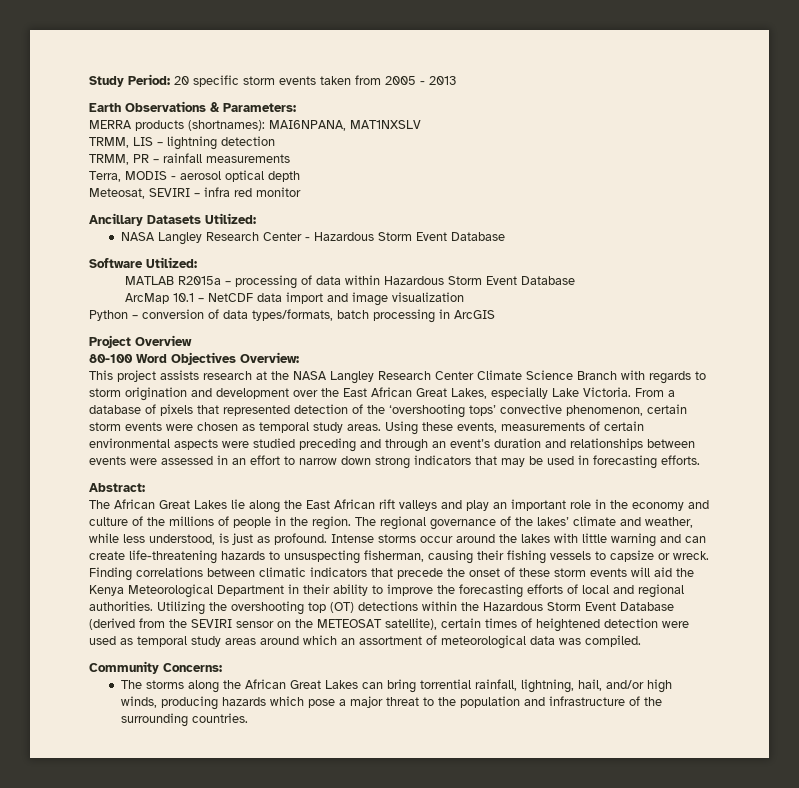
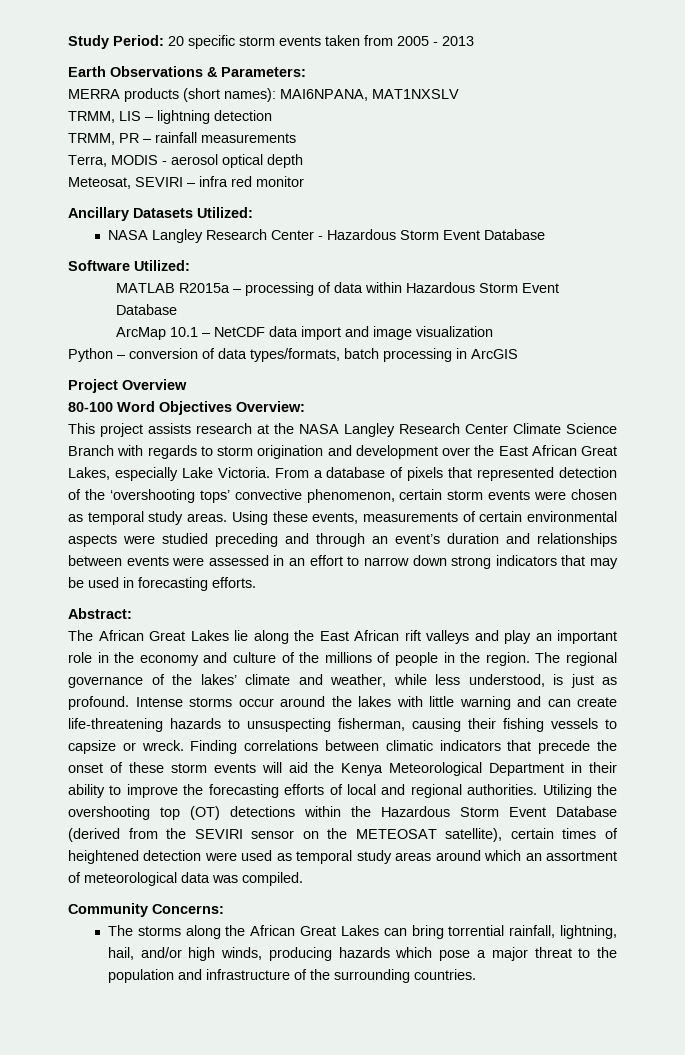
- MERRA products (shortnames): MAI6NPANA, MAT1NXSLV
+ MERRA products (short names): MAI6NPANA, MAT1NXSLV

